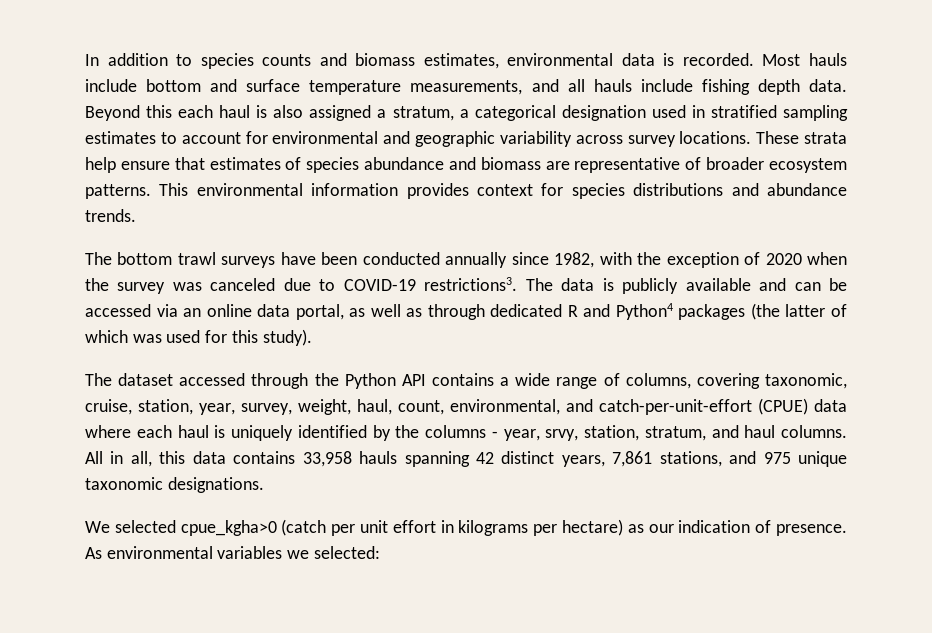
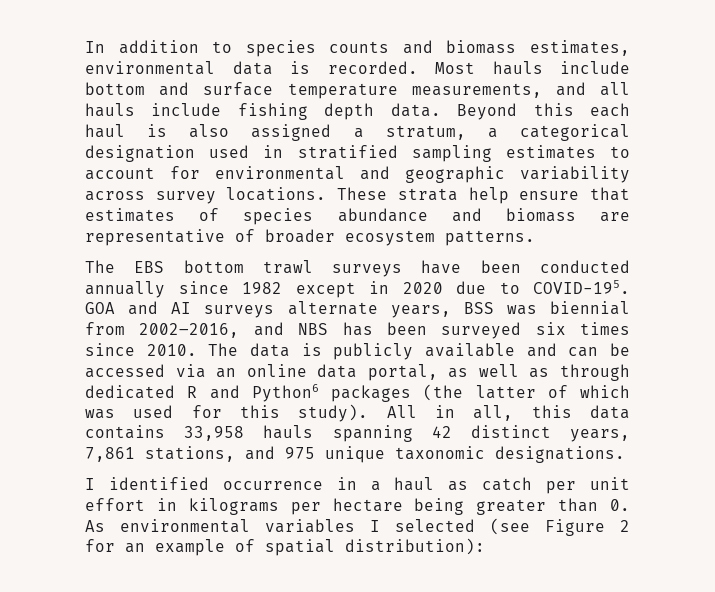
- These strata help ensure that estimates of species abundance and biomass are representative of broader ecosystem patterns. This environmental information provides context for species distributions and abundance trends.
- The bottom trawl surveys have been conducted annually since 1982, with the exception of 2020 when the survey was canceled due to COVID-19 restrictions3.
+ These strata help ensure that estimates of species abundance and biomass are representative of broader ecosystem patterns.
+ The EBS bottom trawl surveys have been conducted annually since 1982 except in 2020 due to COVID-195. GOA and AI surveys alternate years, BSS was biennial from 2002–2016, and NBS has been surveyed six times since 2010.
- The data is publicly available and can be accessed via an online data portal, as well as through dedicated R and Python4 packages (the latter of which was used for this study).
- The dataset accessed through the Python API contains a wide range of columns, covering taxonomic, cruise, station, year, survey, weight, haul, count, environmental, and catch-per-unit-effort (CPUE) data where each haul is uniquely identified by the columns - year, srvy, station, stratum, and haul columns.
+ The data is publicly available and can be accessed via an online data portal, as well as through dedicated R and Python6 packages (the latter of which was used for this study).
- We selected cpue_kgha>0 (catch per unit effort in kilograms per hectare) as our indication of presence. As environmental variables we selected:
+ I identified occurrence in a haul as catch per unit effort in kilograms per hectare being greater than 0. As environmental variables I selected (see Figure 2 for an example of spatial distribution):

